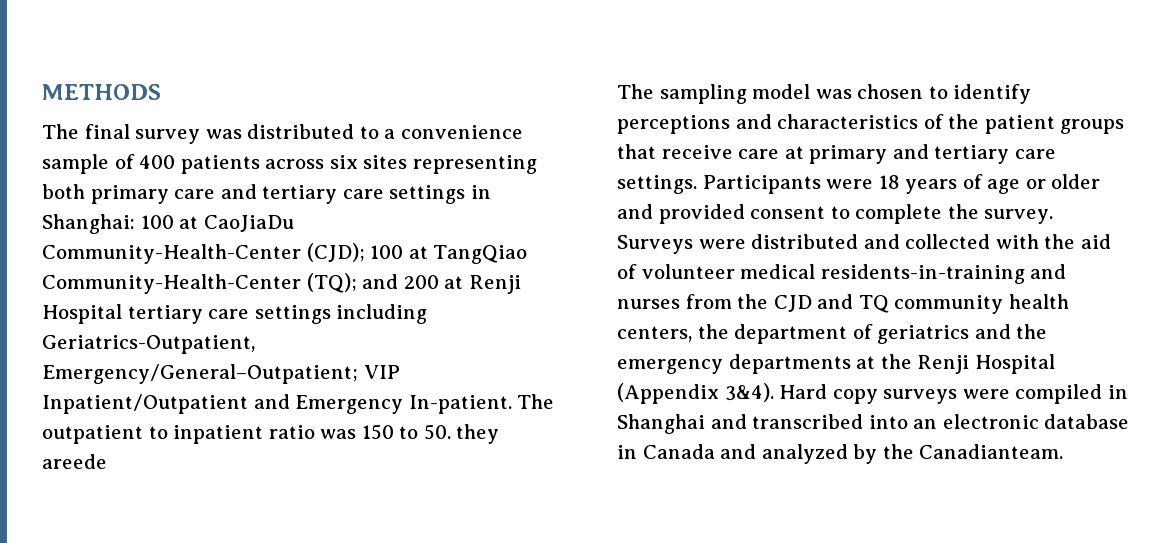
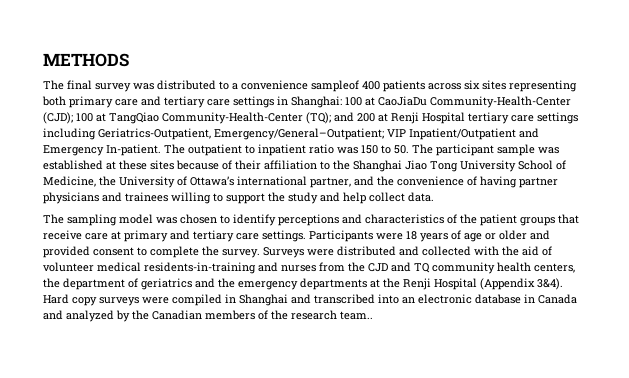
- The final survey was distributed to a convenience sample of 400 patients across six sites representing both primary care and tertiary care settings in Shanghai: 100 at CaoJiaDu Community-Health-Center (CJD); 100 at TangQiao Community-Health-Center (TQ); and 200 at Renji Hospital tertiary care settings including Geriatrics-Outpatient, Emergency/General–Outpatient; VIP Inpatient/Outpatient and Emergency In-patient.
+ The final survey was distributed to a convenience sampleof 400 patients across six sites representing both primary care and tertiary care settings in Shanghai: 100 at CaoJiaDu Community-Health-Center (CJD); 100 at TangQiao Community-Health-Center (TQ); and 200 at Renji Hospital tertiary care settings including Geriatrics-Outpatient, Emergency/General–Outpatient; VIP Inpatient/Outpatient and Emergency In-patient.
- The outpatient to inpatient ratio was 150 to 50. they areede
+ The outpatient to inpatient ratio was 150 to 50. The participant sample was established at these sites because of their affiliation to the Shanghai Jiao Tong University School of Medicine, the University of Ottawa’s international partner, and the convenience of having partner physicians and trainees willing to support the study and help collect data.
- Hard copy surveys were compiled in Shanghai and transcribed into an electronic database in Canada and analyzed by the Canadianteam.
+ Hard copy surveys were compiled in Shanghai and transcribed into an electronic database in Canada and analyzed by the Canadian members of the research team..

